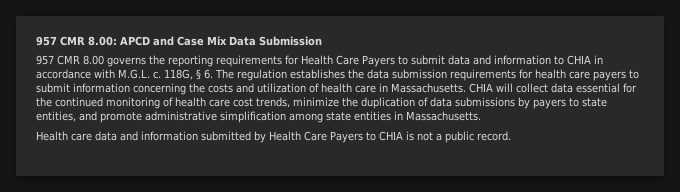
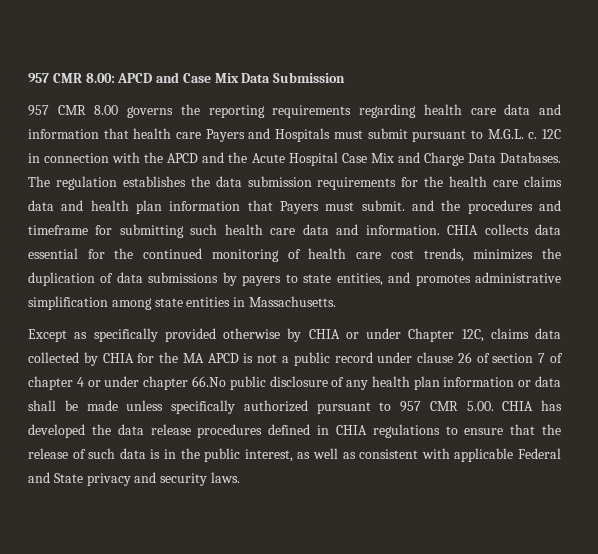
- 957 CMR 8.00 governs the reporting requirements for Health Care Payers to submit data and information to CHIA in accordance with M.G.L. c. 118G, § 6. The regulation establishes the data submission requirements for health care payers to submit information concerning the costs and utilization of health care in Massachusetts. CHIA will collect data essential for the continued monitoring of health care cost trends, minimize the duplication of data submissions by payers to state entities, and promote administrative simplification among state entities in Massachusetts.
+ 957 CMR 8.00 governs the reporting requirements regarding health care data and information that health care Payers and Hospitals must submit pursuant to M.G.L. c. 12C in connection with the APCD and the Acute Hospital Case Mix and Charge Data Databases. The regulation establishes the data submission requirements for the health care claims data and health plan information that Payers must submit. and the procedures and timeframe for submitting such health care data and information. CHIA collects data essential for the continued monitoring of health care cost trends, minimizes the duplication of data submissions by payers to state entities, and promotes administrative simplification among state entities in Massachusetts.
- Health care data and information submitted by Health Care Payers to CHIA is not a public record.
+ Except as specifically provided otherwise by CHIA or under Chapter 12C, claims data collected by CHIA for the MA APCD is not a public record under clause 26 of section 7 of chapter 4 or under chapter 66.No public disclosure of any health plan information or data shall be made unless specifically authorized pursuant to 957 CMR 5.00. CHIA has developed the data release procedures defined in CHIA regulations to ensure that the release of such data is in the public interest, as well as consistent with applicable Federal and State privacy and security laws.

